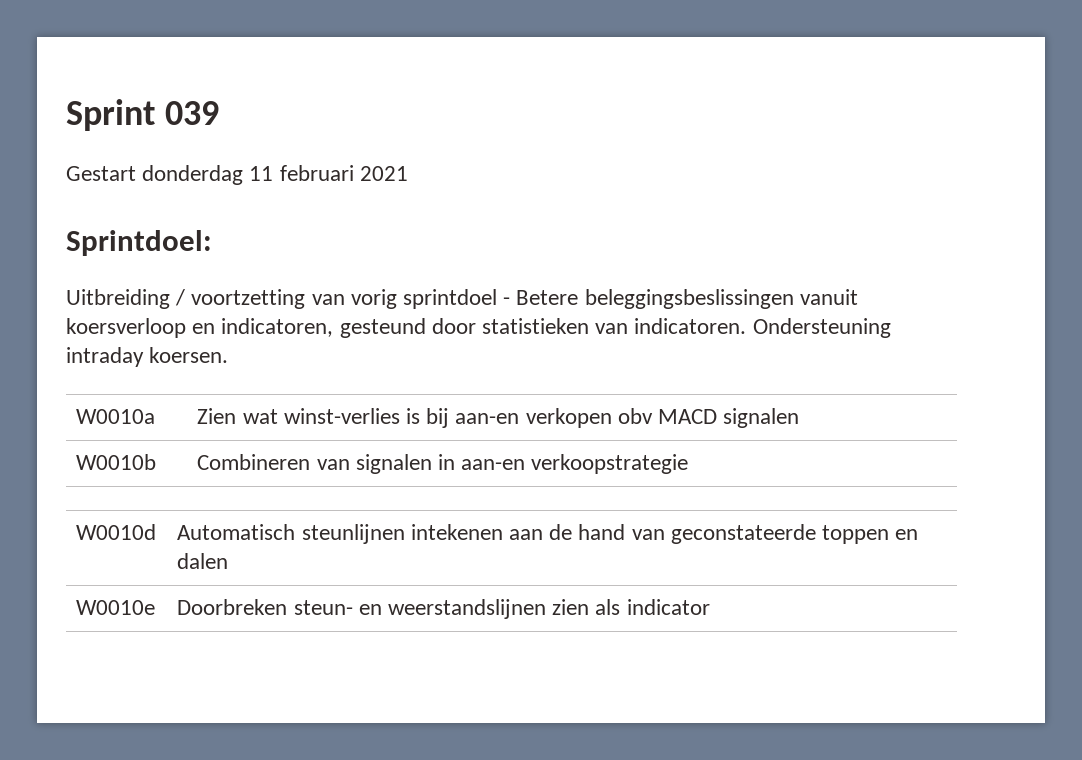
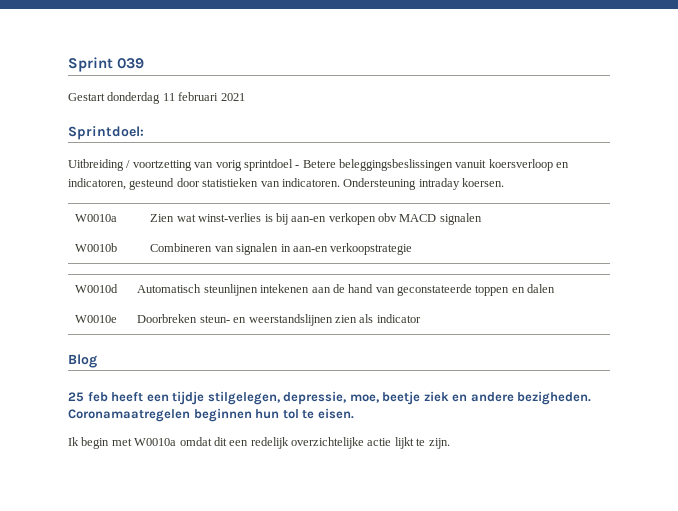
+ Blog
+ 25 feb heeft een tijdje stilgelegen, depressie, moe, beetje ziek en andere bezigheden. Coronamaatregelen beginnen hun tol te eisen.
+ Ik begin met W0010a omdat dit een redelijk overzichtelijke actie lijkt te zijn.

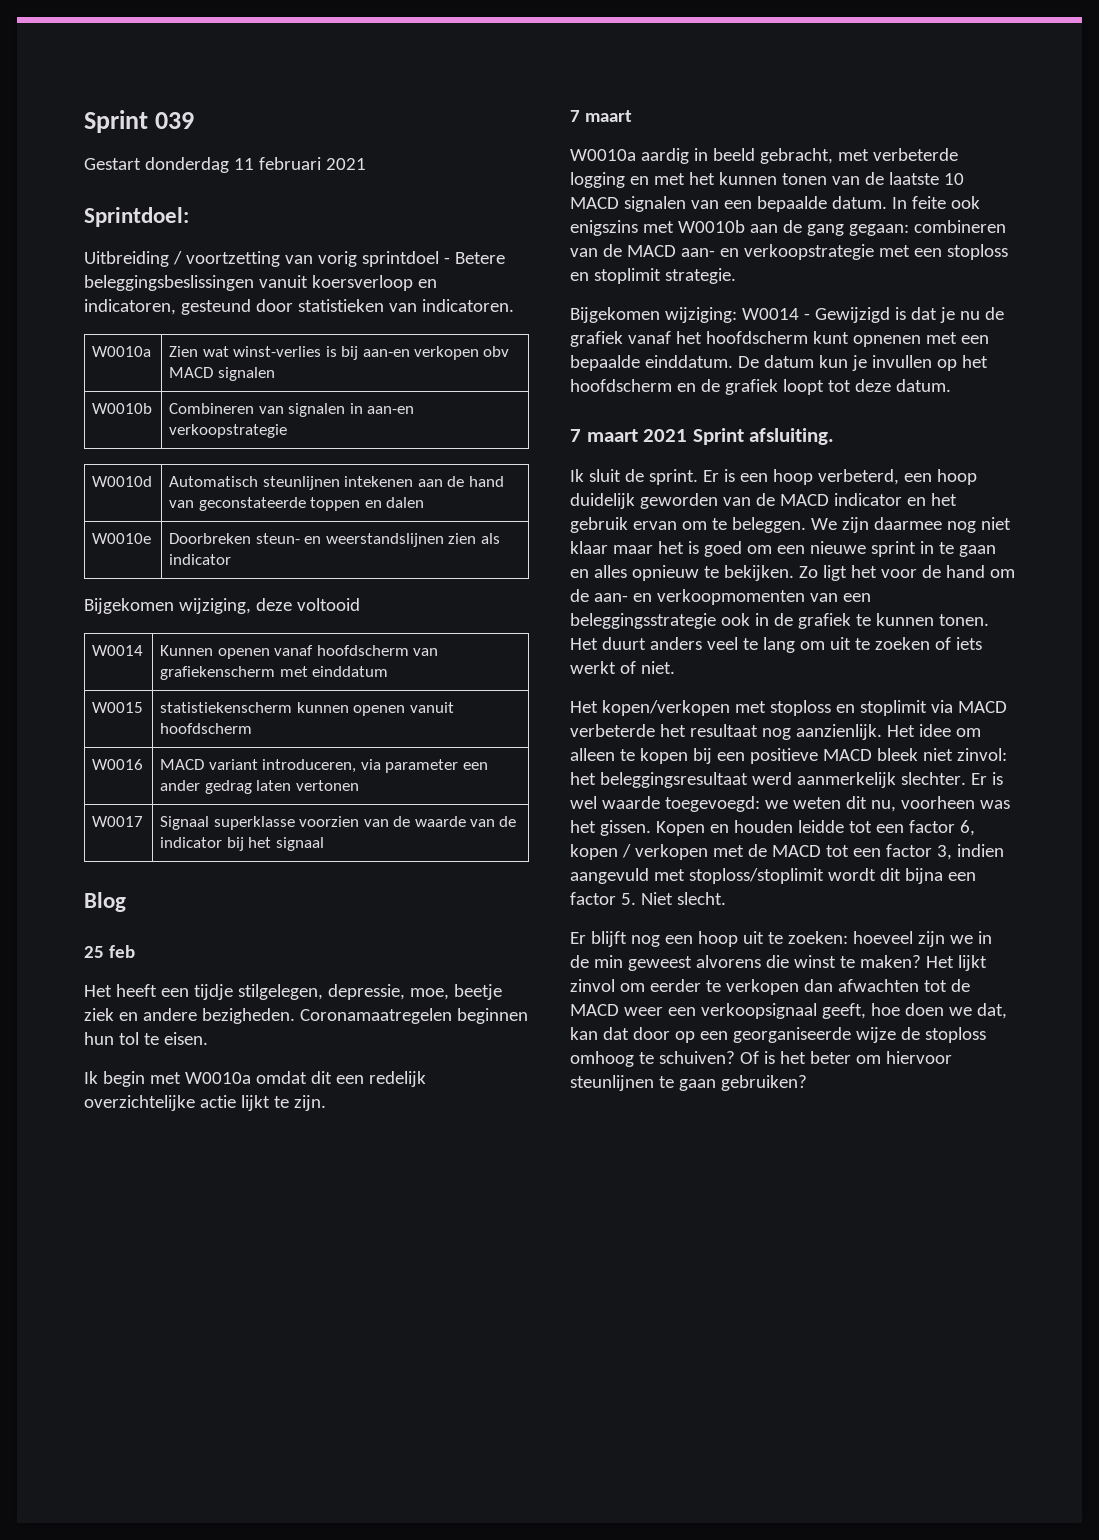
- Ondersteuning intraday koersen.
+ Bijgekomen wijziging, deze voltooid
+ W0014 | Kunnen openen vanaf hoofdscherm van grafiekenscherm met einddatum
+ W0015 | statistiekenscherm kunnen openen vanuit hoofdscherm
+ W0016 | MACD variant introduceren, via parameter een ander gedrag laten vertonen
+ W0017 | Signaal superklasse voorzien van de waarde van de indicator bij het signaal
- 25 feb heeft een tijdje stilgelegen, depressie, moe, beetje ziek en andere bezigheden.
+ 25 feb
+ Het heeft een tijdje stilgelegen, depressie, moe, beetje ziek en andere bezigheden.
  Ik begin met W0010a omdat dit een redelijk overzichtelijke actie lijkt te zijn.
+ 7 maart
+ W0010a aardig in beeld gebracht, met verbeterde logging en met het kunnen tonen van de laatste 10 MACD signalen van een bepaalde datum. In feite ook enigszins met W0010b aan de gang gegaan: combineren van de MACD aan- en verkoopstrategie met een stoploss en stoplimit strategie.
+ Bijgekomen wijziging: W0014 - Gewijzigd is dat je nu de grafiek vanaf het hoofdscherm kunt opnenen met een bepaalde einddatum. De datum kun je invullen op het hoofdscherm en de grafiek loopt tot deze datum.
+ 7 maart 2021 Sprint afsluiting.
+ Ik sluit de sprint. Er is een hoop verbeterd, een hoop duidelijk geworden van de MACD indicator en het gebruik ervan om te beleggen. We zijn daarmee nog niet klaar maar het is goed om een nieuwe sprint in te gaan en alles opnieuw te bekijken. Zo ligt het voor de hand om de aan- en verkoopmomenten van een beleggingsstrategie ook in de grafiek te kunnen tonen. Het duurt anders veel te lang om uit te zoeken of iets werkt of niet.
+ Het kopen/verkopen met stoploss en stoplimit via MACD verbeterde het resultaat nog aanzienlijk. Het idee om alleen te kopen bij een positieve MACD bleek niet zinvol: het beleggingsresultaat werd aanmerkelijk slechter. Er is wel waarde toegevoegd: we weten dit nu, voorheen was het gissen. Kopen en houden leidde tot een factor 6, kopen / verkopen met de MACD tot een factor 3, indien aangevuld met stoploss/stoplimit wordt dit bijna een factor 5. Niet slecht.
+ Er blijft nog een hoop uit te zoeken: hoeveel zijn we in de min geweest alvorens die winst te maken? Het lijkt zinvol om eerder te verkopen dan afwachten tot de MACD weer een verkoopsignaal geeft, hoe doen we dat, kan dat door op een georganiseerde wijze de stoploss omhoog te schuiven? Of is het beter om hiervoor steunlijnen te gaan gebruiken?

